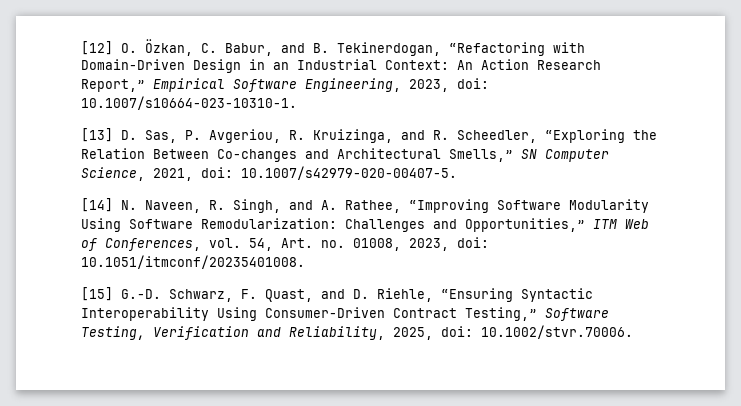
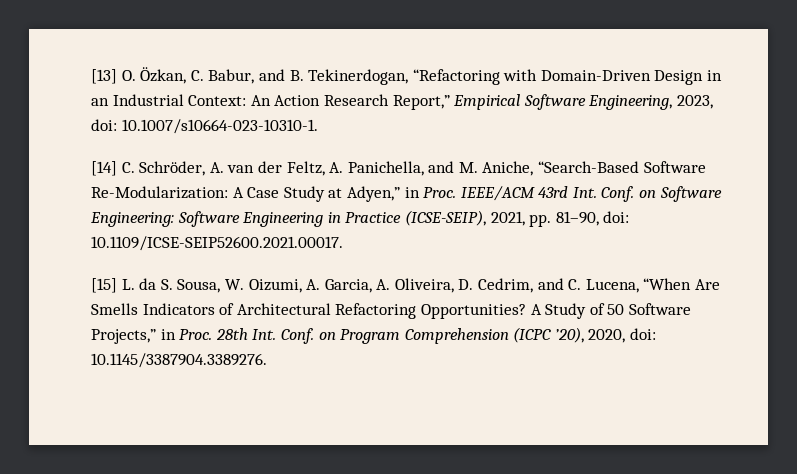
- [12] O. Özkan, C. Babur, and B. Tekinerdogan, “Refactoring with Domain-Driven Design in an Industrial Context: An Action Research Report,” Empirical Software Engineering, 2023, doi: 10.1007/s10664-023-10310-1.
+ [13] O. Özkan, C. Babur, and B. Tekinerdogan, “Refactoring with Domain-Driven Design in an Industrial Context: An Action Research Report,” Empirical Software Engineering, 2023, doi: 10.1007/s10664-023-10310-1.
- [13] D. Sas, P. Avgeriou, R. Kruizinga, and R. Scheedler, “Exploring the Relation Between Co-changes and Architectural Smells,” SN Computer Science, 2021, doi: 10.1007/s42979-020-00407-5.
- [14] N. Naveen, R. Singh, and A. Rathee, “Improving Software Modularity Using Software Remodularization: Challenges and Opportunities,” ITM Web of Conferences, vol. 54, Art. no. 01008, 2023, doi: 10.1051/itmconf/20235401008.
- [15] G.-D. Schwarz, F. Quast, and D. Riehle, “Ensuring Syntactic Interoperability Using Consumer-Driven Contract Testing,” Software Testing, Verification and Reliability, 2025, doi: 10.1002/stvr.70006.
+ [14] C. Schröder, A. van der Feltz, A. Panichella, and M. Aniche, “Search-Based Software Re-Modularization: A Case Study at Adyen,” in Proc. IEEE/ACM 43rd Int. Conf. on Software Engineering: Software Engineering in Practice (ICSE-SEIP), 2021, pp. 81–90, doi: 10.1109/ICSE-SEIP52600.2021.00017.
+ [15] L. da S. Sousa, W. Oizumi, A. Garcia, A. Oliveira, D. Cedrim, and C. Lucena, “When Are Smells Indicators of Architectural Refactoring Opportunities? A Study of 50 Software Projects,” in Proc. 28th Int. Conf. on Program Comprehension (ICPC ’20), 2020, doi: 10.1145/3387904.3389276.

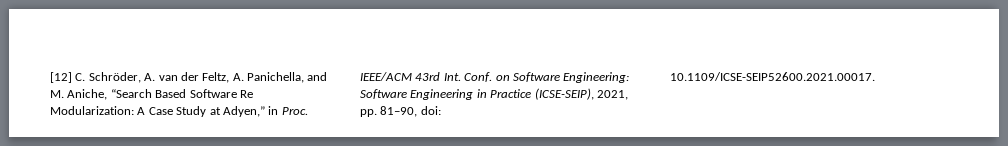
- [13] O. Özkan, C. Babur, and B. Tekinerdogan, “Refactoring with Domain-Driven Design in an Industrial Context: An Action Research Report,” Empirical Software Engineering, 2023, doi: 10.1007/s10664-023-10310-1.
- [14] C. Schröder, A. van der Feltz, A. Panichella, and M. Aniche, “Search-Based Software Re-Modularization: A Case Study at Adyen,” in Proc.
+ [12] C. Schröder, A. van der Feltz, A. Panichella, and M. Aniche, “Search Based Software Re Modularization: A Case Study at Adyen,” in Proc.
- [15] L. da S. Sousa, W. Oizumi, A. Garcia, A. Oliveira, D. Cedrim, and C. Lucena, “When Are Smells Indicators of Architectural Refactoring Opportunities? A Study of 50 Software Projects,” in Proc. 28th Int. Conf. on Program Comprehension (ICPC ’20), 2020, doi: 10.1145/3387904.3389276.

